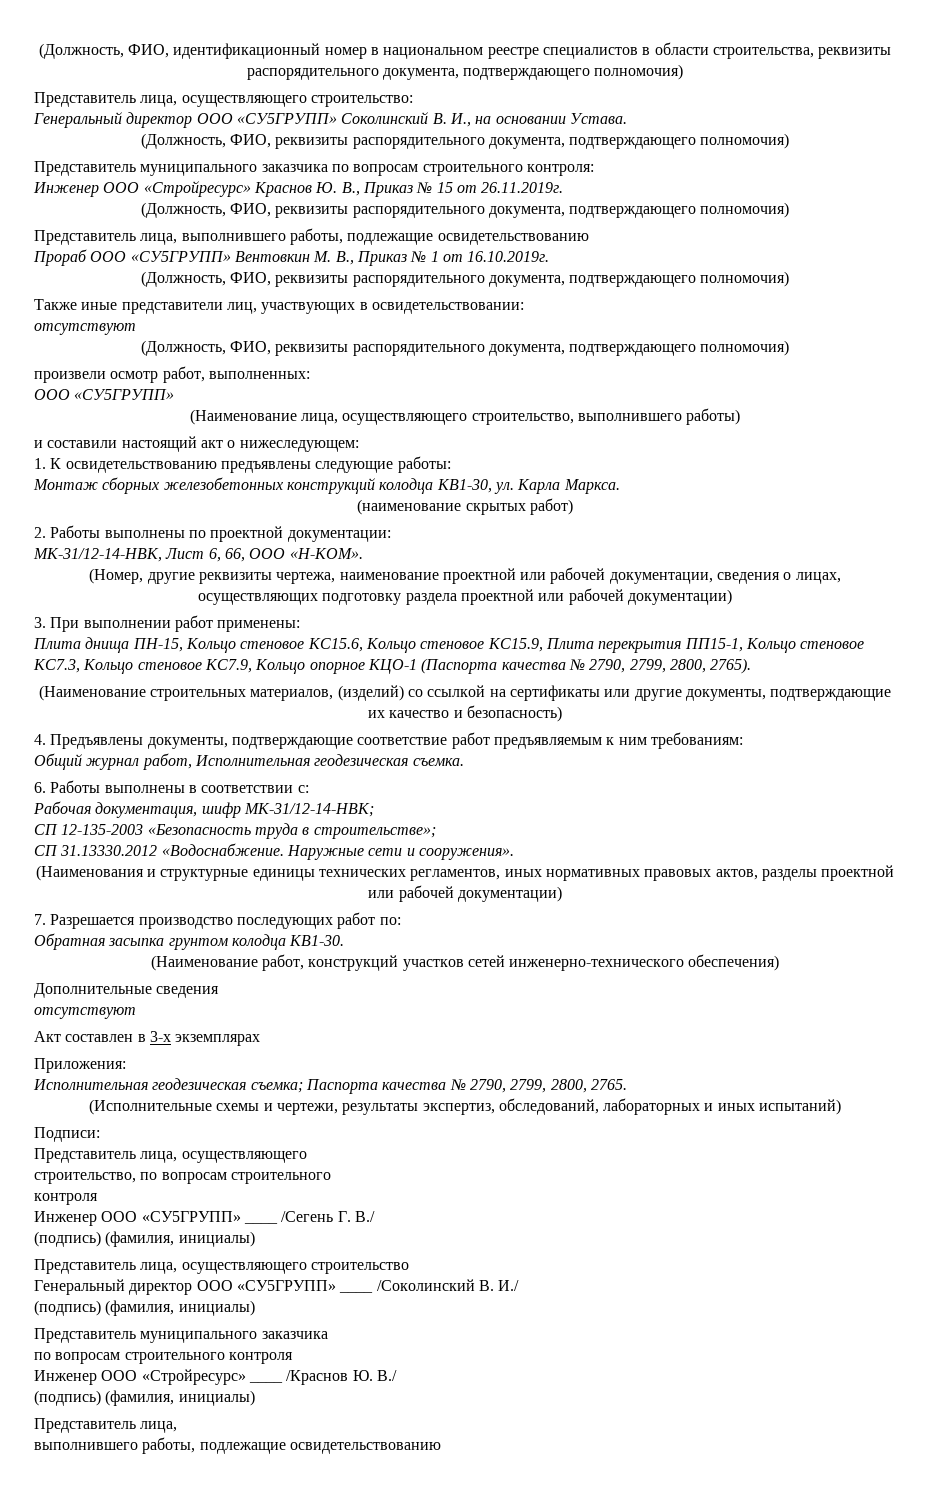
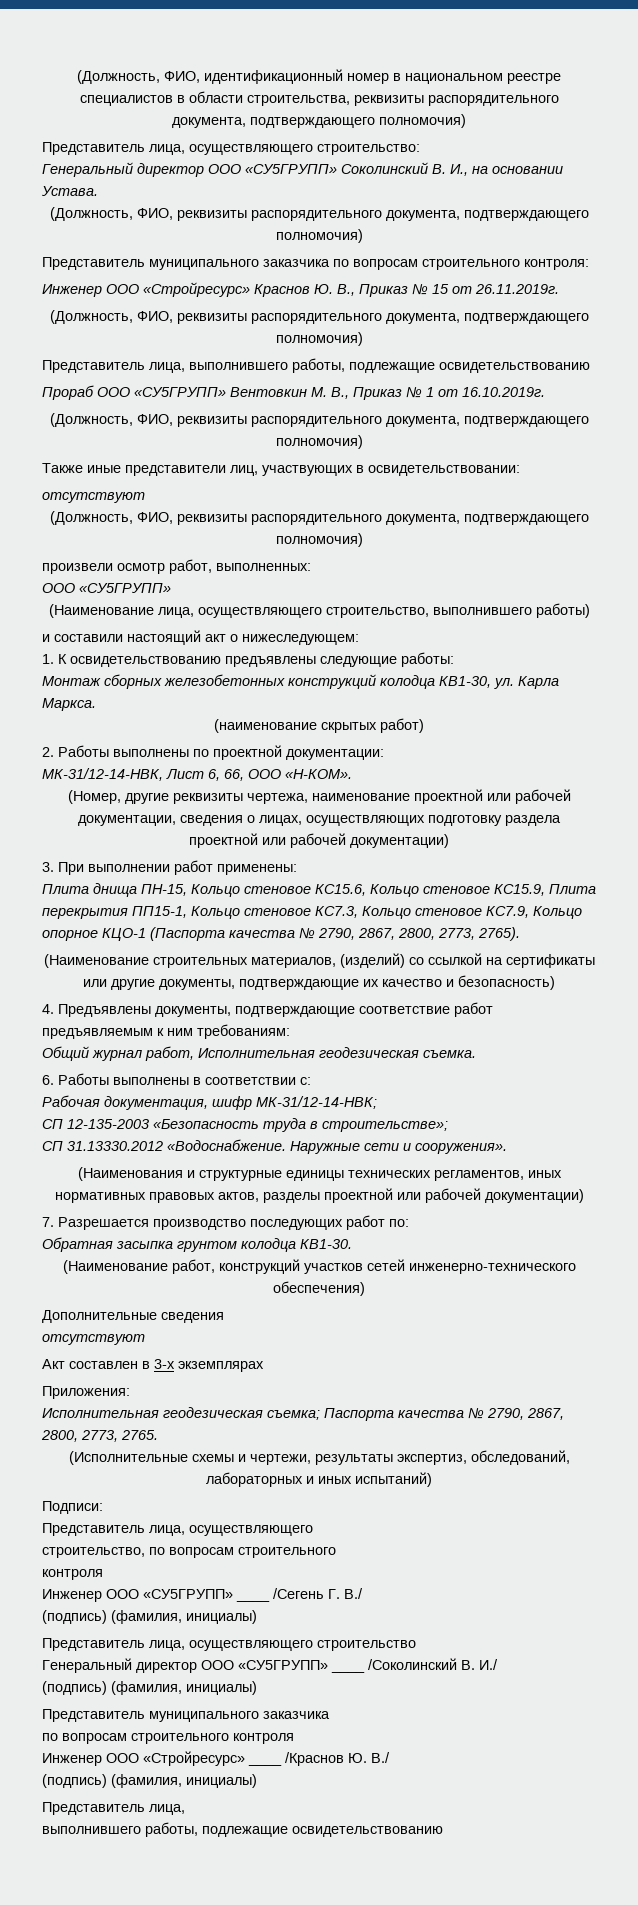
- Плита днища ПН-15, Кольцо стеновое КС15.6, Кольцо стеновое КС15.9, Плита перекрытия ПП15-1, Кольцо стеновое КС7.3, Кольцо стеновое КС7.9, Кольцо опорное КЦО-1 (Паспорта качества № 2790, 2799, 2800, 2765).
+ Плита днища ПН-15, Кольцо стеновое КС15.6, Кольцо стеновое КС15.9, Плита перекрытия ПП15-1, Кольцо стеновое КС7.3, Кольцо стеновое КС7.9, Кольцо опорное КЦО-1 (Паспорта качества № 2790, 2867, 2800, 2773, 2765).
- Исполнительная геодезическая съемка; Паспорта качества № 2790, 2799, 2800, 2765.
+ Исполнительная геодезическая съемка; Паспорта качества № 2790, 2867, 2800, 2773, 2765.

